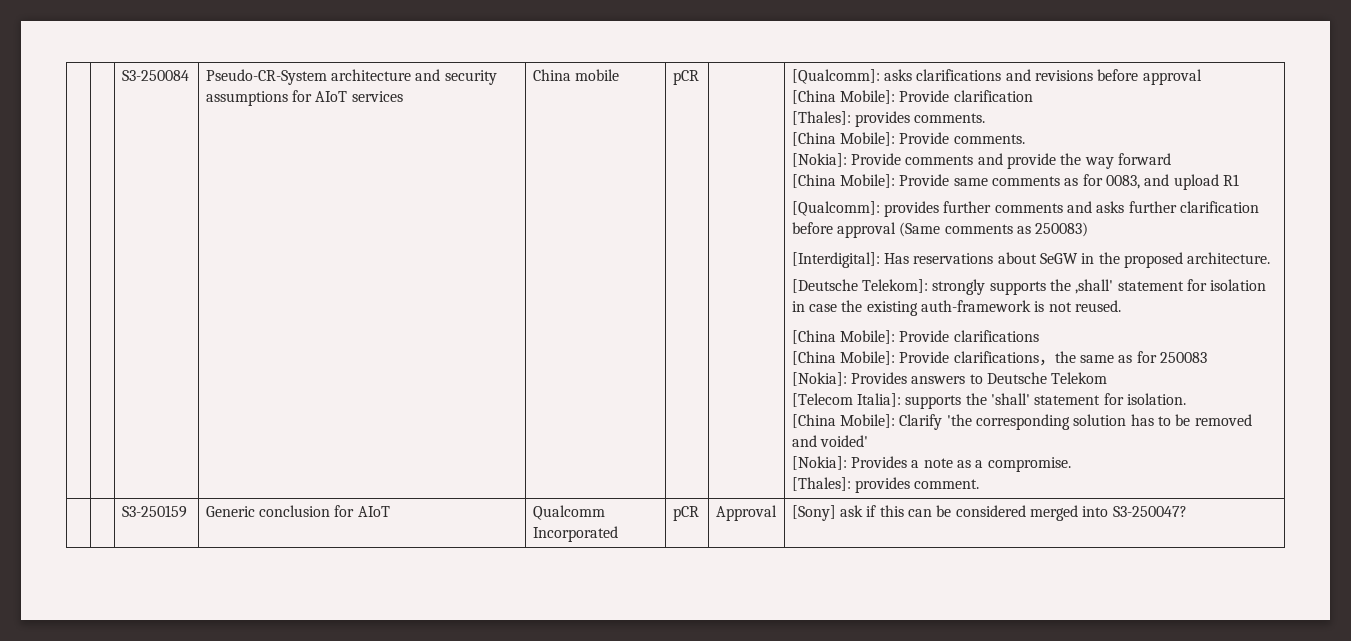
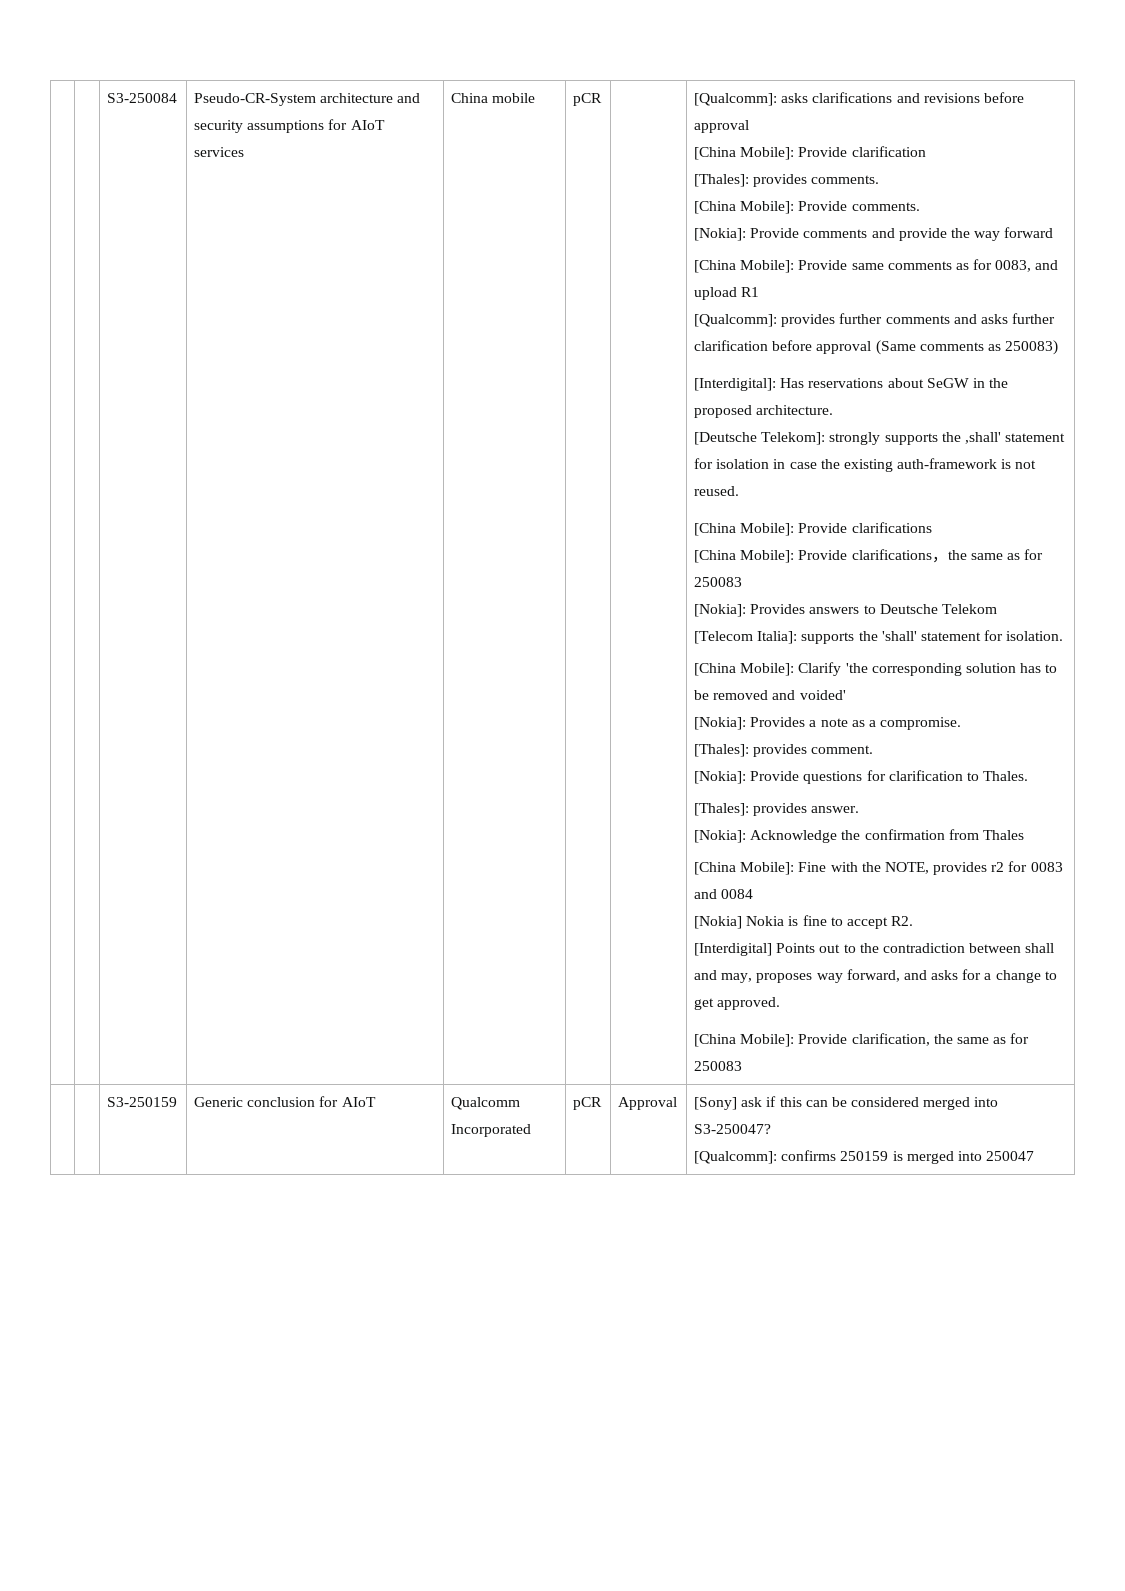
+ [Nokia]: Provide questions for clarification to Thales.
+ [Thales]: provides answer.
+ [Nokia]: Acknowledge the confirmation from Thales
+ [China Mobile]: Fine with the NOTE, provides r2 for 0083 and 0084
+ [Nokia] Nokia is fine to accept R2.
+ [Interdigital] Points out to the contradiction between shall and may, proposes way forward, and asks for a change to get approved.
+ [China Mobile]: Provide clarification, the same as for 250083
  | | S3-250159 | Generic conclusion for AIoT | Qualcomm Incorporated | pCR | Approval | [Sony] ask if this can be considered merged into S3-250047?
+ [Qualcomm]: confirms 250159 is merged into 250047

